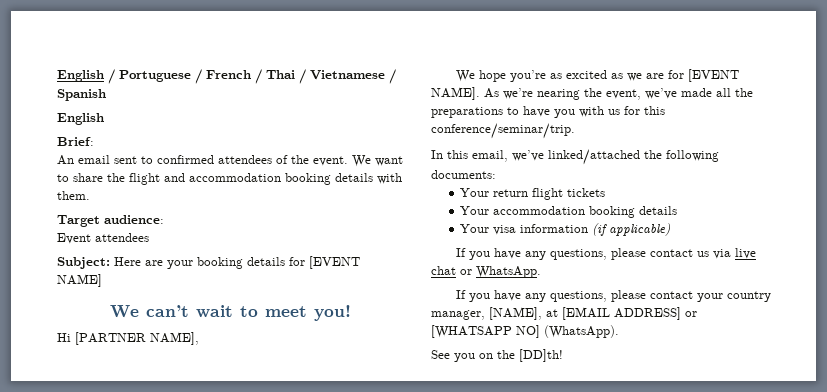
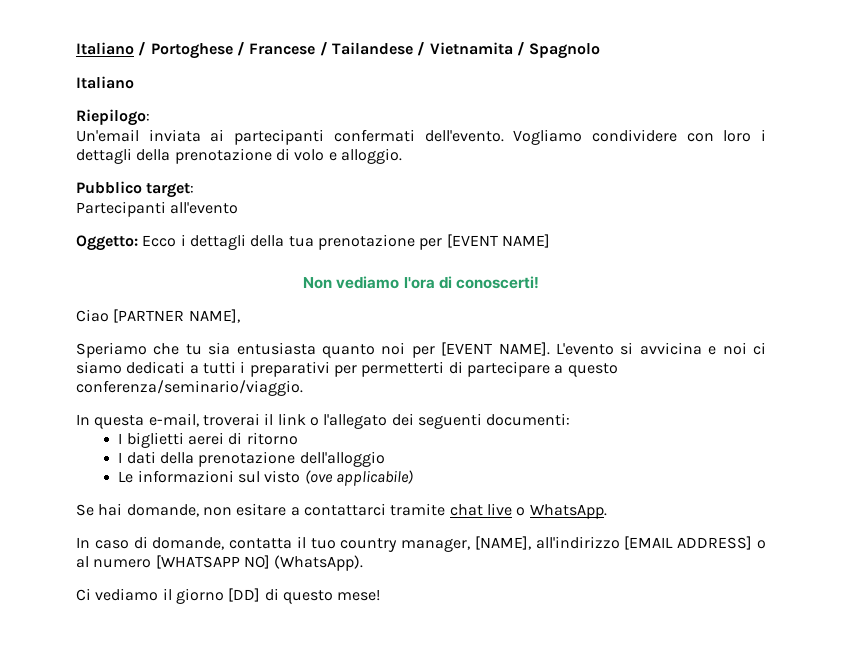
- English / Portuguese / French / Thai / Vietnamese / Spanish
- English
- Brief:
- An email sent to confirmed attendees of the event. We want to share the flight and accommodation booking details with them.
- Target audience:
- Event attendees
- Subject: Here are your booking details for [EVENT NAME]
- We can’t wait to meet you!
- Hi [PARTNER NAME],
- We hope you’re as excited as we are for [EVENT NAME]. As we’re nearing the event, we’ve made all the preparations to have you with us for this conference/seminar/trip.
- In this email, we’ve linked/attached the following documents:
- Your return flight tickets
- Your accommodation booking details
- Your visa information (if applicable)
- If you have any questions, please contact us via live chat or WhatsApp.
- If you have any questions, please contact your country manager, [NAME], at [EMAIL ADDRESS] or [WHATSAPP NO] (WhatsApp).
+ Italiano / Portoghese / Francese / Tailandese / Vietnamita / Spagnolo
+ Italiano
+ Riepilogo:
+ Un'email inviata ai partecipanti confermati dell'evento. Vogliamo condividere con loro i dettagli della prenotazione di volo e alloggio.
+ Pubblico target:
+ Partecipanti all'evento
+ Oggetto: Ecco i dettagli della tua prenotazione per [EVENT NAME]
+ Non vediamo l'ora di conoscerti!
+ Ciao [PARTNER NAME],
+ Speriamo che tu sia entusiasta quanto noi per [EVENT NAME]. L'evento si avvicina e noi ci siamo dedicati a tutti i preparativi per permetterti di partecipare a questo conferenza/seminario/viaggio.
+ In questa e-mail, troverai il link o l'allegato dei seguenti documenti:
+ I biglietti aerei di ritorno
+ I dati della prenotazione dell'alloggio
+ Le informazioni sul visto (ove applicabile)
+ Se hai domande, non esitare a contattarci tramite chat live o WhatsApp.
+ In caso di domande, contatta il tuo country manager, [NAME], all'indirizzo [EMAIL ADDRESS] o al numero [WHATSAPP NO] (WhatsApp).
- See you on the [DD]th!
+ Ci vediamo il giorno [DD] di questo mese!

